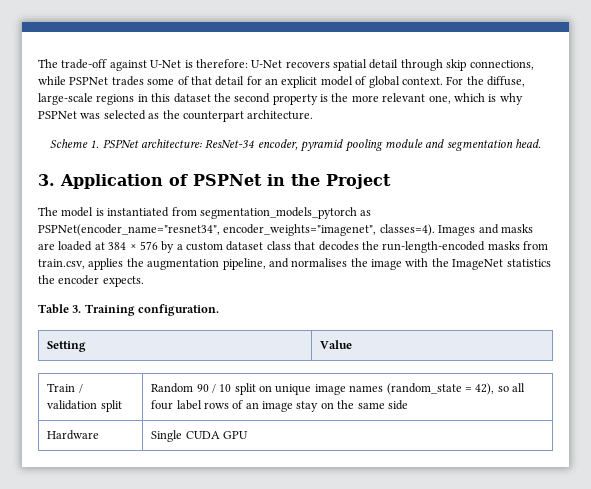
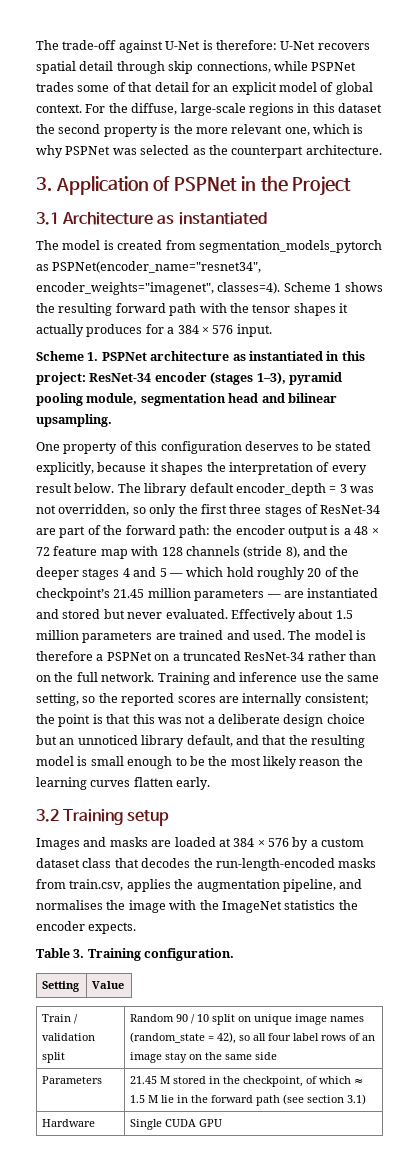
- Scheme 1. PSPNet architecture: ResNet-34 encoder, pyramid pooling module and segmentation head.
- The model is instantiated from segmentation_models_pytorch as PSPNet(encoder_name="resnet34", encoder_weights="imagenet", classes=4). Images and masks are loaded at 384 × 576 by a custom dataset class that decodes the run-length-encoded masks from train.csv, applies the augmentation pipeline, and normalises the image with the ImageNet statistics the encoder expects.
+ 3.1 Architecture as instantiated
+ The model is created from segmentation_models_pytorch as PSPNet(encoder_name="resnet34", encoder_weights="imagenet", classes=4). Scheme 1 shows the resulting forward path with the tensor shapes it actually produces for a 384 × 576 input.
+ Scheme 1. PSPNet architecture as instantiated in this project: ResNet-34 encoder (stages 1–3), pyramid pooling module, segmentation head and bilinear upsampling.
+ One property of this configuration deserves to be stated explicitly, because it shapes the interpretation of every result below. The library default encoder_depth = 3 was not overridden, so only the first three stages of ResNet-34 are part of the forward path: the encoder output is a 48 × 72 feature map with 128 channels (stride 8), and the deeper stages 4 and 5 — which hold roughly 20 of the checkpoint’s 21.45 million parameters — are instantiated and stored but never evaluated. Effectively about 1.5 million parameters are trained and used. The model is therefore a PSPNet on a truncated ResNet-34 rather than on the full network. Training and inference use the same setting, so the reported scores are internally consistent; the point is that this was not a deliberate design choice but an unnoticed library default, and that the resulting model is small enough to be the most likely reason the learning curves flatten early.
+ 3.2 Training setup
+ Images and masks are loaded at 384 × 576 by a custom dataset class that decodes the run-length-encoded masks from train.csv, applies the augmentation pipeline, and normalises the image with the ImageNet statistics the encoder expects.
+ Parameters | 21.45 M stored in the checkpoint, of which ≈ 1.5 M lie in the forward path (see section 3.1)

